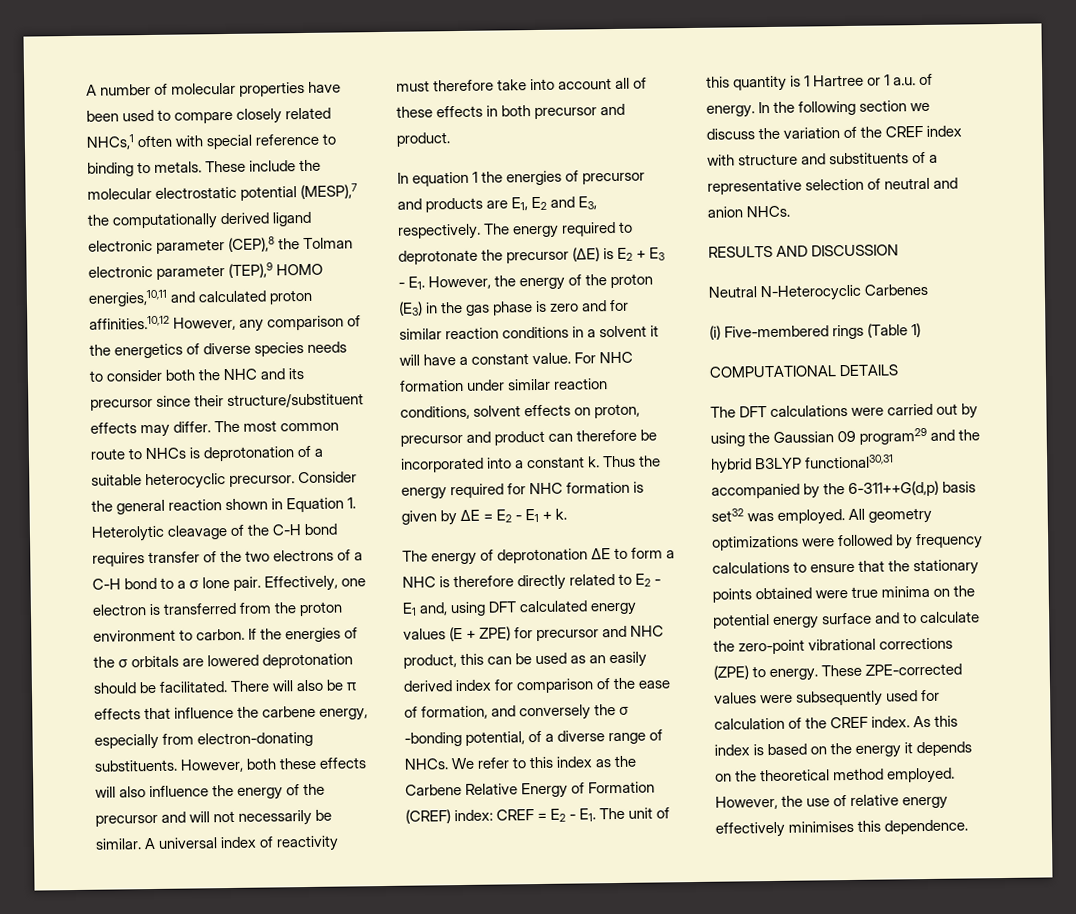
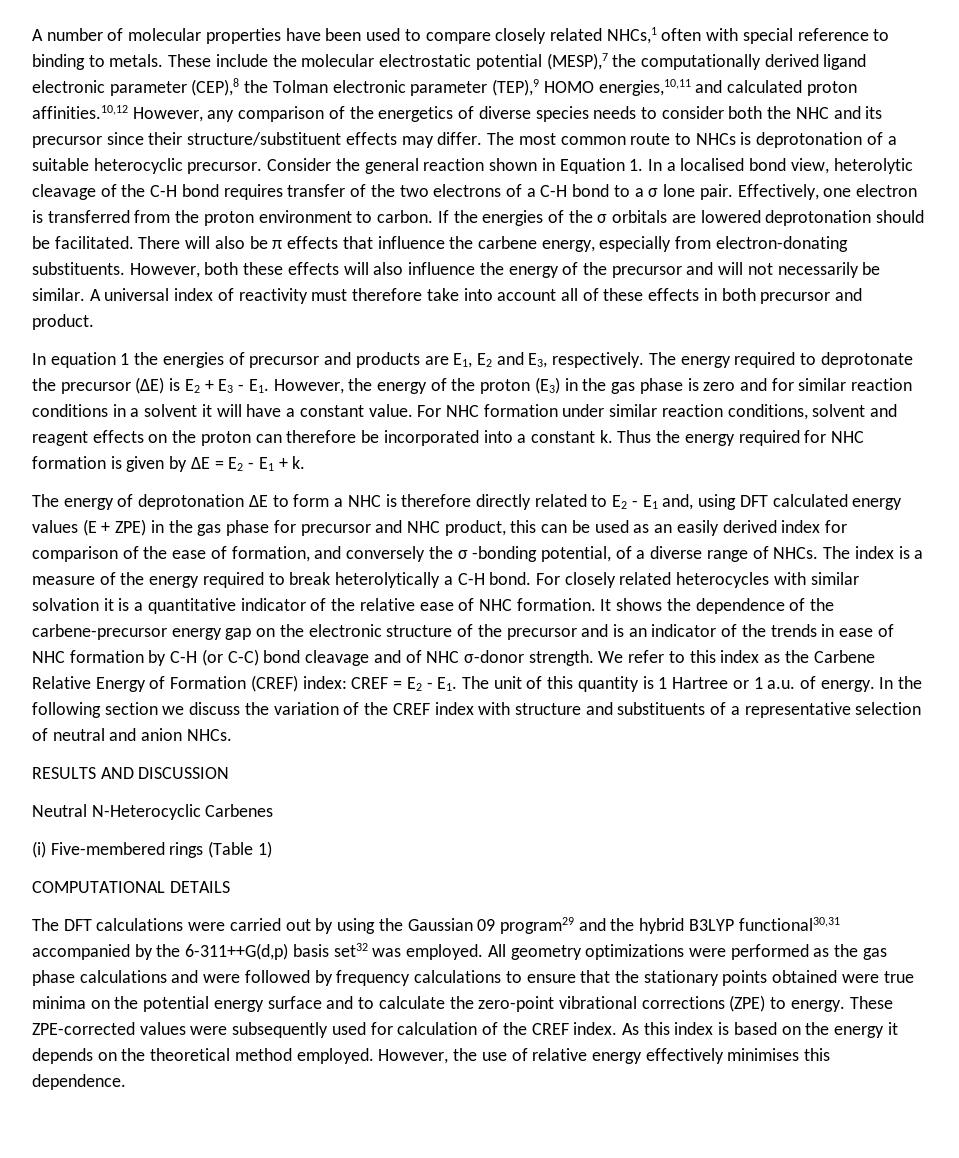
- Consider the general reaction shown in Equation 1. Heterolytic cleavage of the C-H bond requires transfer of the two electrons of a C-H bond to a σ lone pair.
+ Consider the general reaction shown in Equation 1. In a localised bond view, heterolytic cleavage of the C-H bond requires transfer of the two electrons of a C-H bond to a σ lone pair.
- For NHC formation under similar reaction conditions, solvent effects on proton, precursor and product can therefore be incorporated into a constant k.
+ For NHC formation under similar reaction conditions, solvent and reagent effects on the proton can therefore be incorporated into a constant k.
- The energy of deprotonation ΔE to form a NHC is therefore directly related to E2 - E1 and, using DFT calculated energy values (E + ZPE) for precursor and NHC product, this can be used as an easily derived index for comparison of the ease of formation, and conversely the σ -bonding potential, of a diverse range of NHCs.
+ The energy of deprotonation ΔE to form a NHC is therefore directly related to E2 - E1 and, using DFT calculated energy values (E + ZPE) in the gas phase for precursor and NHC product, this can be used as an easily derived index for comparison of the ease of formation, and conversely the σ -bonding potential, of a diverse range of NHCs.
+ The index is a measure of the energy required to break heterolytically a C-H bond. For closely related heterocycles with similar solvation it is a quantitative indicator of the relative ease of NHC formation. It shows the dependence of the carbene-precursor energy gap on the electronic structure of the precursor and is an indicator of the trends in ease of NHC formation by C-H (or C-C) bond cleavage and of NHC σ-donor strength.
- All geometry optimizations were followed by frequency calculations to ensure that the stationary points obtained were true minima on the potential energy surface and to calculate the zero-point vibrational corrections (ZPE) to energy.
+ All geometry optimizations were performed as the gas phase calculations and were followed by frequency calculations to ensure that the stationary points obtained were true minima on the potential energy surface and to calculate the zero-point vibrational corrections (ZPE) to energy.

